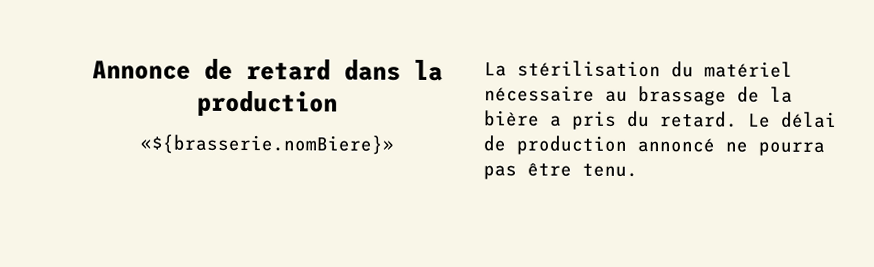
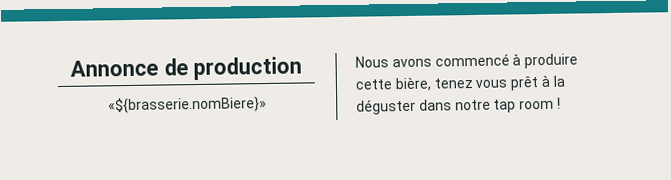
- Annonce de retard dans la production
+ Annonce de production
- La stérilisation du matériel nécessaire au brassage de la bière a pris du retard. Le délai de production annoncé ne pourra pas être tenu.
+ Nous avons commencé à produire cette bière, tenez vous prêt à la déguster dans notre tap room !

